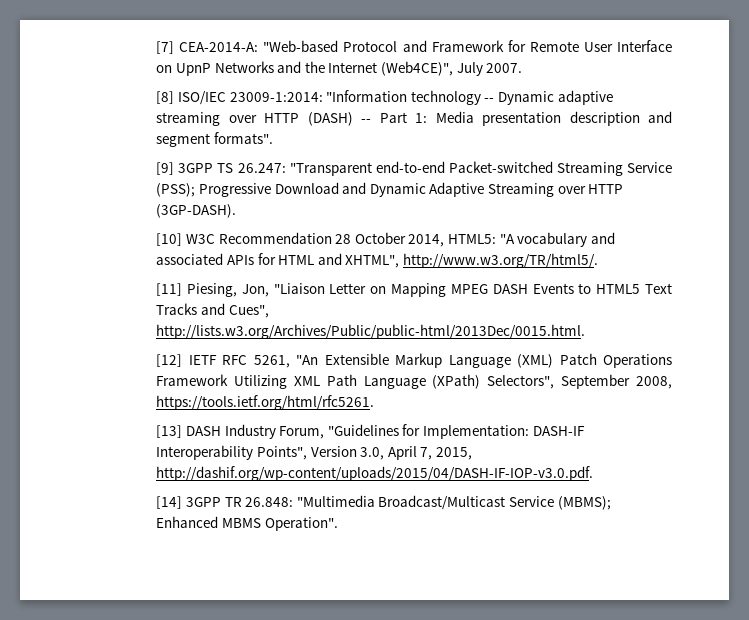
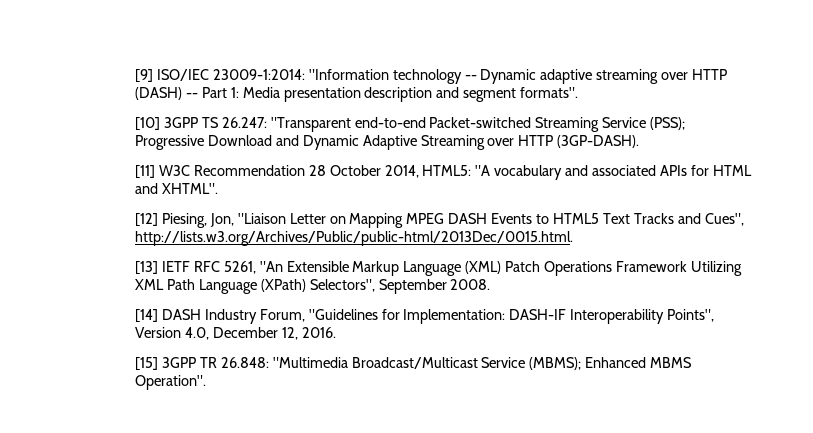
- [7] CEA-2014-A: "Web-based Protocol and Framework for Remote User Interface on UpnP Networks and the Internet (Web4CE)", July 2007.
- [8] ISO/IEC 23009-1:2014: "Information technology -- Dynamic adaptive streaming over HTTP (DASH) -- Part 1: Media presentation description and segment formats".
+ [9] ISO/IEC 23009-1:2014: "Information technology -- Dynamic adaptive streaming over HTTP (DASH) -- Part 1: Media presentation description and segment formats".
- [9] 3GPP TS 26.247: "Transparent end-to-end Packet-switched Streaming Service (PSS); Progressive Download and Dynamic Adaptive Streaming over HTTP (3GP-DASH).
+ [10] 3GPP TS 26.247: "Transparent end-to-end Packet-switched Streaming Service (PSS); Progressive Download and Dynamic Adaptive Streaming over HTTP (3GP-DASH).
- [10] W3C Recommendation 28 October 2014, HTML5: "A vocabulary and associated APIs for HTML and XHTML", http://www.w3.org/TR/html5/.
- [11] Piesing, Jon, "Liaison Letter on Mapping MPEG DASH Events to HTML5 Text Tracks and Cues", http://lists.w3.org/Archives/Public/public-html/2013Dec/0015.html.
+ [11] W3C Recommendation 28 October 2014, HTML5: "A vocabulary and associated APIs for HTML and XHTML".
+ [12] Piesing, Jon, "Liaison Letter on Mapping MPEG DASH Events to HTML5 Text Tracks and Cues", http://lists.w3.org/Archives/Public/public-html/2013Dec/0015.html.
- [12] IETF RFC 5261, "An Extensible Markup Language (XML) Patch Operations Framework Utilizing XML Path Language (XPath) Selectors", September 2008, https://tools.ietf.org/html/rfc5261.
- [13] DASH Industry Forum, "Guidelines for Implementation: DASH-IF Interoperability Points", Version 3.0, April 7, 2015, http://dashif.org/wp-content/uploads/2015/04/DASH-IF-IOP-v3.0.pdf.
- [14] 3GPP TR 26.848: "Multimedia Broadcast/Multicast Service (MBMS); Enhanced MBMS Operation".
+ [13] IETF RFC 5261, "An Extensible Markup Language (XML) Patch Operations Framework Utilizing XML Path Language (XPath) Selectors", September 2008.
+ [14] DASH Industry Forum, "Guidelines for Implementation: DASH-IF Interoperability Points", Version 4.0, December 12, 2016.
+ [15] 3GPP TR 26.848: "Multimedia Broadcast/Multicast Service (MBMS); Enhanced MBMS Operation".

